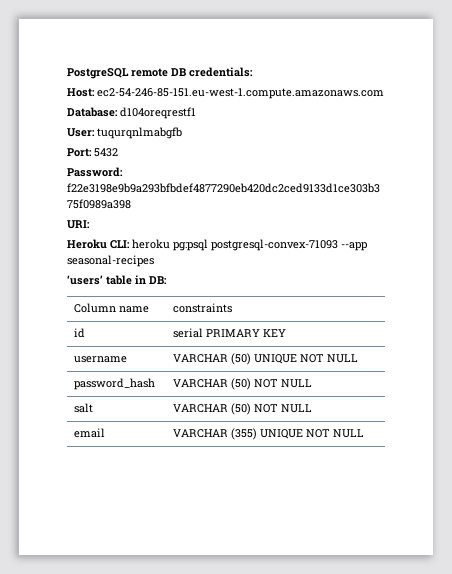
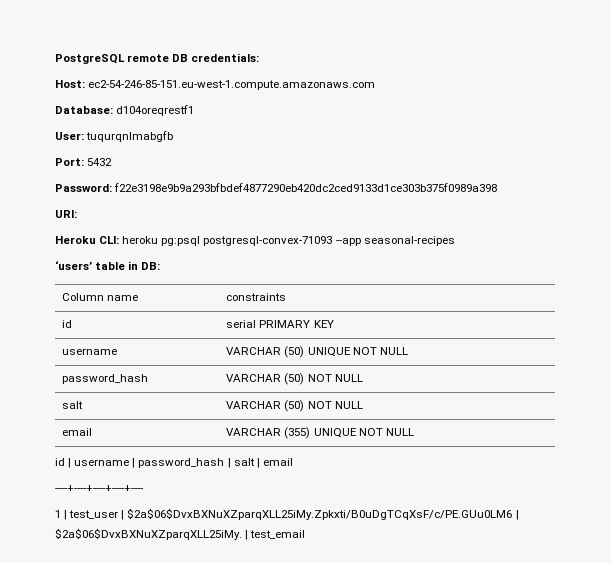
+ id | username | password_hash | salt | email
+ ----+----+----+----+----
+ 1 | test_user | $2a$06$DvxBXNuXZparqXLL25iMy.Zpkxti/B0uDgTCqXsF/c/PE.GUu0LM6 | $2a$06$DvxBXNuXZparqXLL25iMy. | test_email

